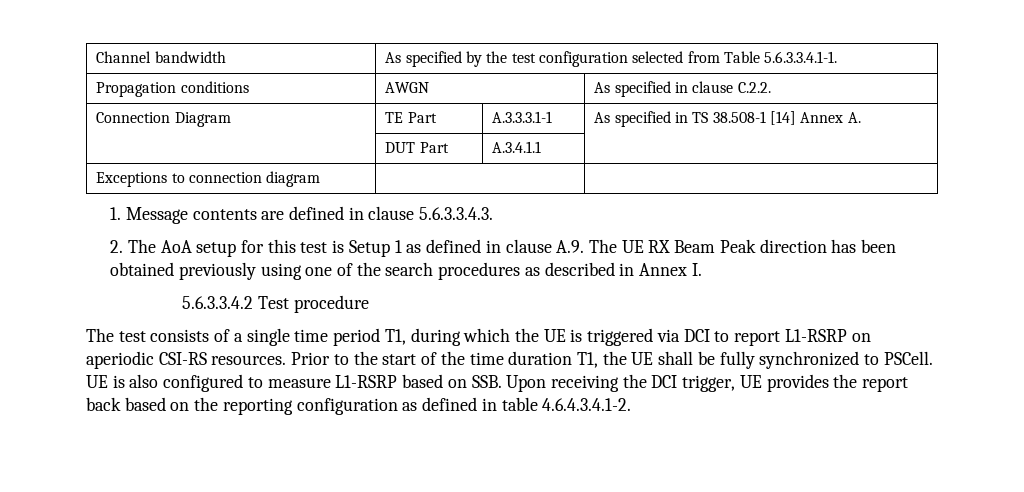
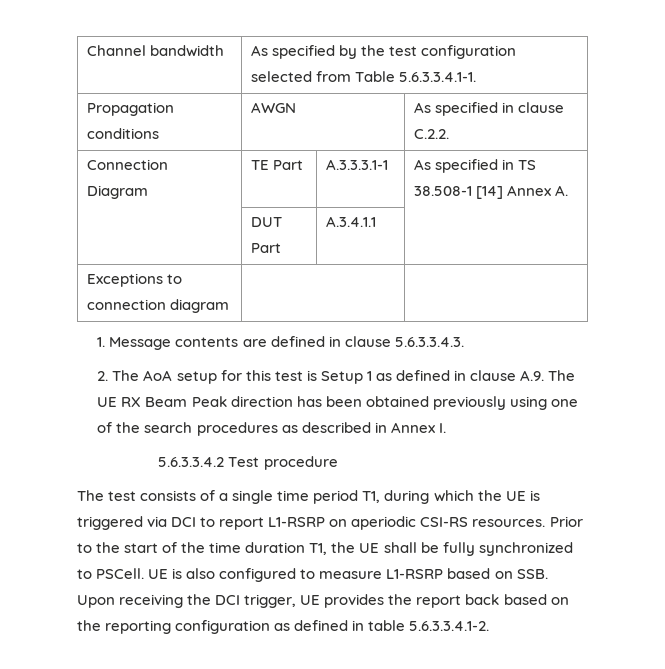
- UE is also configured to measure L1-RSRP based on SSB. Upon receiving the DCI trigger, UE provides the report back based on the reporting configuration as defined in table 4.6.4.3.4.1-2.
+ UE is also configured to measure L1-RSRP based on SSB. Upon receiving the DCI trigger, UE provides the report back based on the reporting configuration as defined in table 5.6.3.3.4.1-2.

